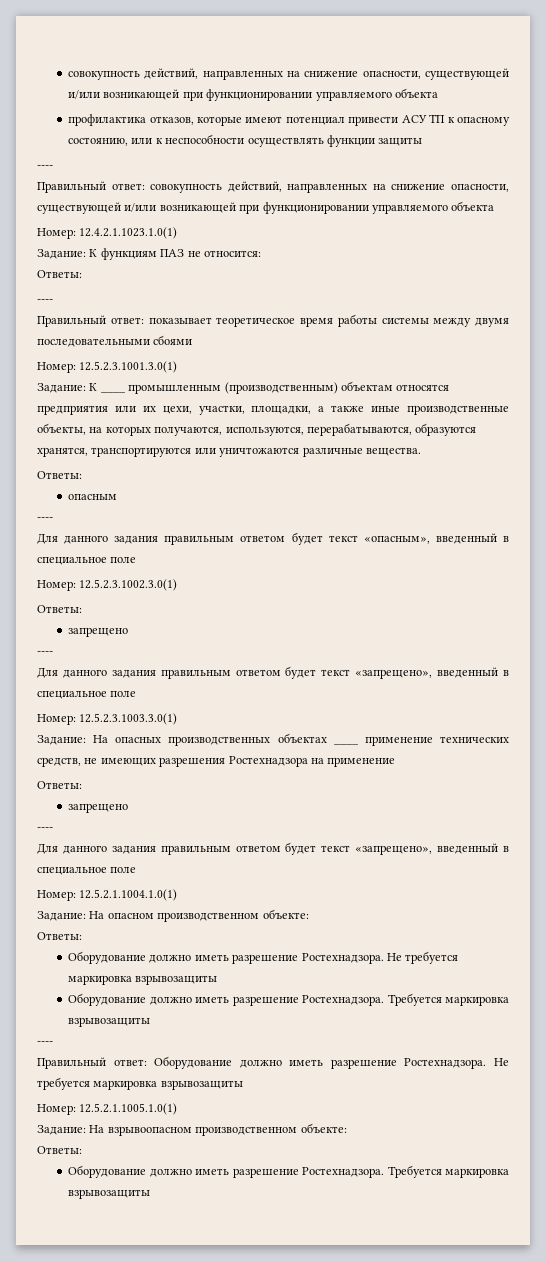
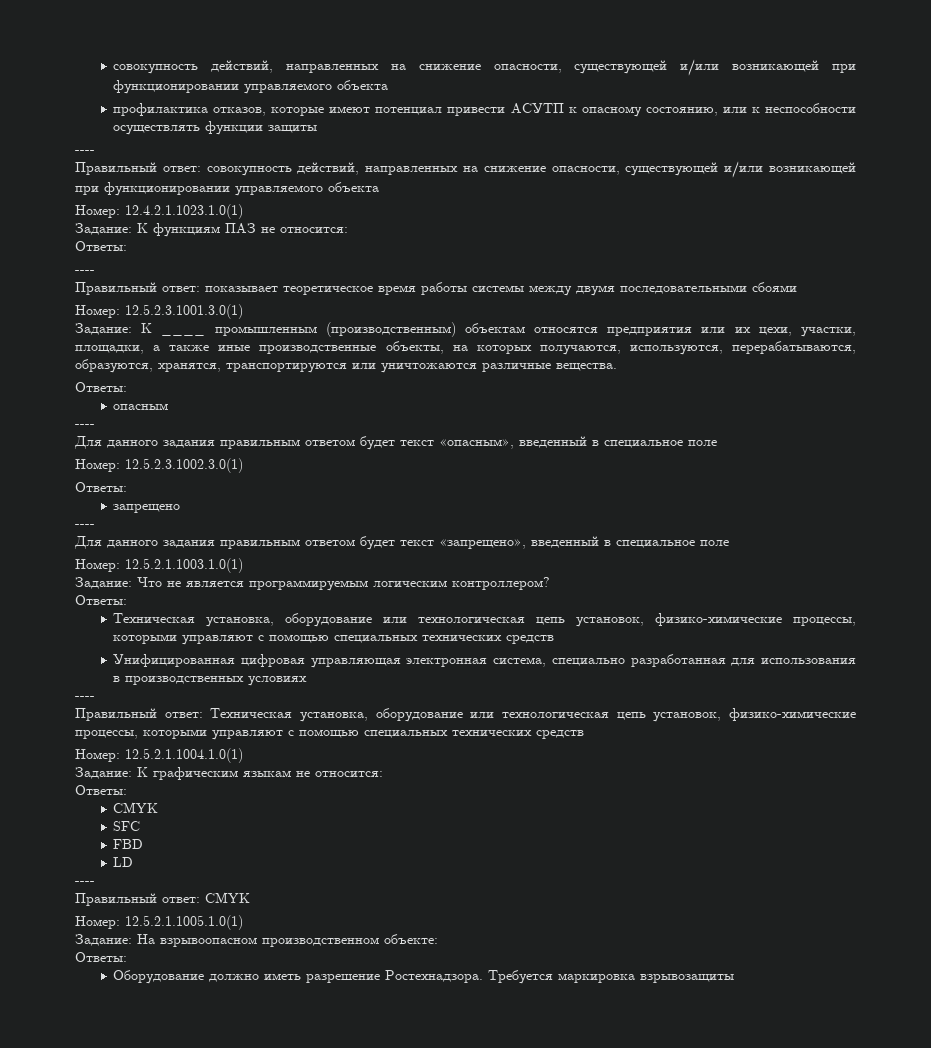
- профилактика отказов, которые имеют потенциал привести АСУ ТП к опасному состоянию, или к неспособности осуществлять функции защиты
+ профилактика отказов, которые имеют потенциал привести АСУТП к опасному состоянию, или к неспособности осуществлять функции защиты
- Задание: К ____ промышленным (производственным) объектам относятся предприятия или их цехи, участки, площадки, а также иные производственные объекты, на которых получаются, используются, перерабатываются, образуются хранятся, транспортируются или уничтожаются различные вещества.
+ Задание: К ____ промышленным (производственным) объектам относятся предприятия или их цехи, участки, площадки, а также иные производственные объекты, на которых получаются, используются, перерабатываются, образуются, хранятся, транспортируются или уничтожаются различные вещества.
- Номер: 12.5.2.3.1003.3.0(1)
- Задание: На опасных производственных объектах ____ применение технических средств, не имеющих разрешения Ростехнадзора на применение
+ Номер: 12.5.2.1.1003.1.0(1)
+ Задание: Что не является программируемым логическим контроллером?
  Ответы:
- запрещено
+ Техническая установка, оборудование или технологическая цепь установок, физико-химические процессы, которыми управляют с помощью специальных технических средств
+ Унифицированная цифровая управляющая электронная система, специально разработанная для использования в производственных условиях
  ----
- Для данного задания правильным ответом будет текст «запрещено», введенный в специальное поле
+ Правильный ответ: Техническая установка, оборудование или технологическая цепь установок, физико-химические процессы, которыми управляют с помощью специальных технических средств
  Номер: 12.5.2.1.1004.1.0(1)
- Задание: На опасном производственном объекте:
+ Задание: К графическим языкам не относится:
  Ответы:
- Оборудование должно иметь разрешение Ростехнадзора. Не требуется маркировка взрывозащиты
- Оборудование должно иметь разрешение Ростехнадзора. Требуется маркировка взрывозащиты
+ CMYK
+ SFC
+ FBD
+ LD
  ----
- Правильный ответ: Оборудование должно иметь разрешение Ростехнадзора. Не требуется маркировка взрывозащиты
+ Правильный ответ: CMYK

